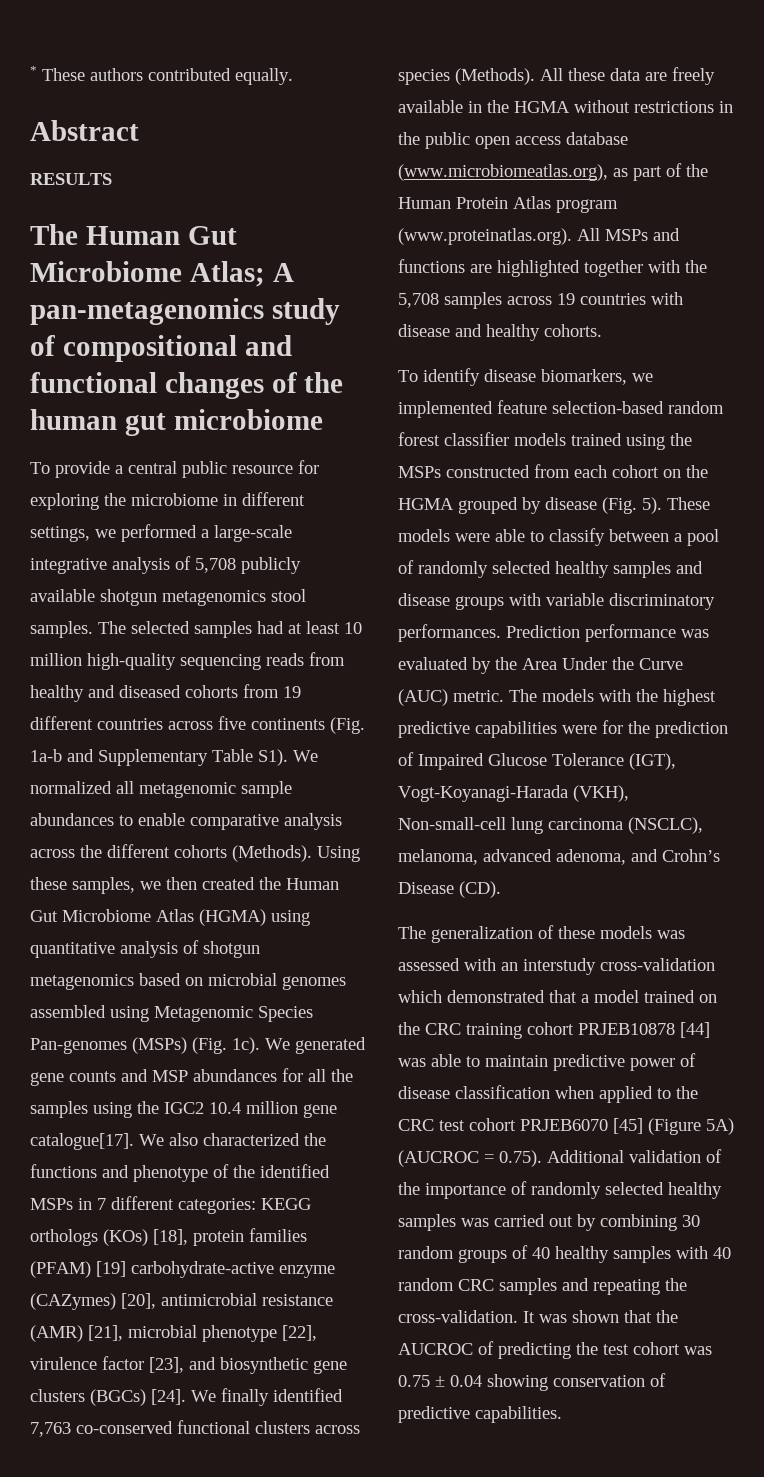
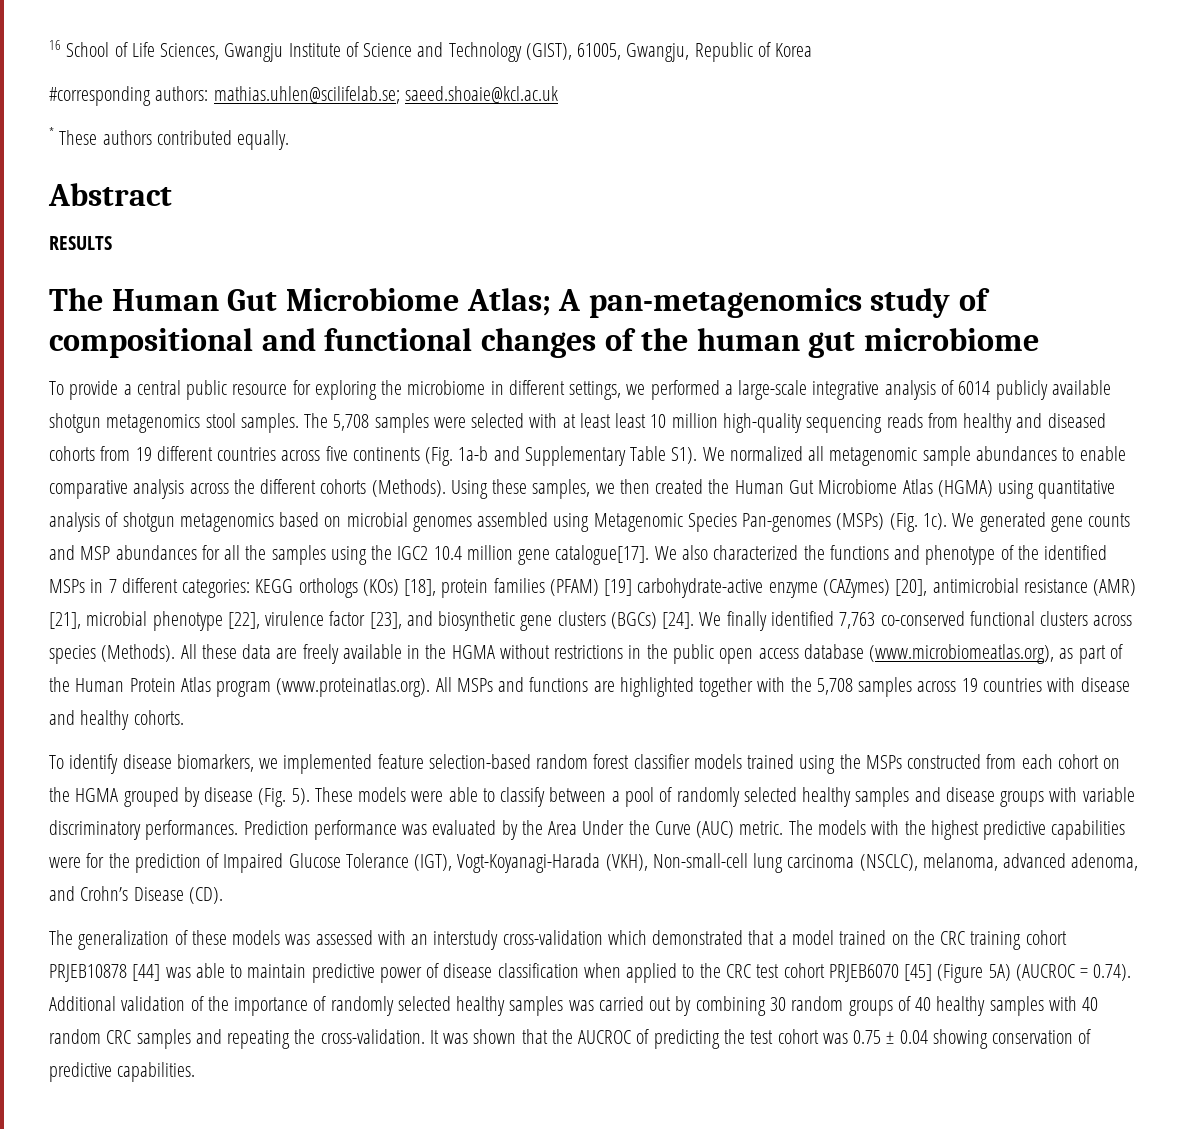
+ 16 School of Life Sciences, Gwangju Institute of Science and Technology (GIST), 61005, Gwangju, Republic of Korea
+ #corresponding authors: mathias.uhlen@scilifelab.se; saeed.shoaie@kcl.ac.uk
- To provide a central public resource for exploring the microbiome in different settings, we performed a large-scale integrative analysis of 5,708 publicly available shotgun metagenomics stool samples.
+ To provide a central public resource for exploring the microbiome in different settings, we performed a large-scale integrative analysis of 6014 publicly available shotgun metagenomics stool samples.
- The selected samples had at least 10 million high-quality sequencing reads from healthy and diseased cohorts from 19 different countries across five continents (Fig. 1a-b and Supplementary Table S1). We normalized all metagenomic sample abundances to enable comparative analysis across the different cohorts (Methods).
+ The 5,708 samples were selected with at least least 10 million high-quality sequencing reads from healthy and diseased cohorts from 19 different countries across five continents (Fig. 1a-b and Supplementary Table S1). We normalized all metagenomic sample abundances to enable comparative analysis across the different cohorts (Methods).
- The generalization of these models was assessed with an interstudy cross-validation which demonstrated that a model trained on the CRC training cohort PRJEB10878 [44] was able to maintain predictive power of disease classification when applied to the CRC test cohort PRJEB6070 [45] (Figure 5A) (AUCROC = 0.75). Additional validation of the importance of randomly selected healthy samples was carried out by combining 30 random groups of 40 healthy samples with 40 random CRC samples and repeating the cross-validation.
+ The generalization of these models was assessed with an interstudy cross-validation which demonstrated that a model trained on the CRC training cohort PRJEB10878 [44] was able to maintain predictive power of disease classification when applied to the CRC test cohort PRJEB6070 [45] (Figure 5A) (AUCROC = 0.74). Additional validation of the importance of randomly selected healthy samples was carried out by combining 30 random groups of 40 healthy samples with 40 random CRC samples and repeating the cross-validation.

